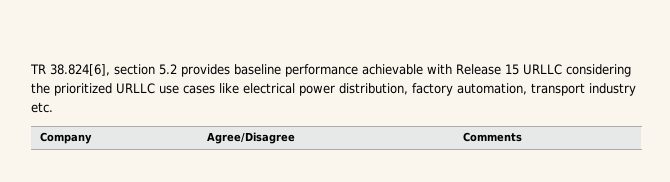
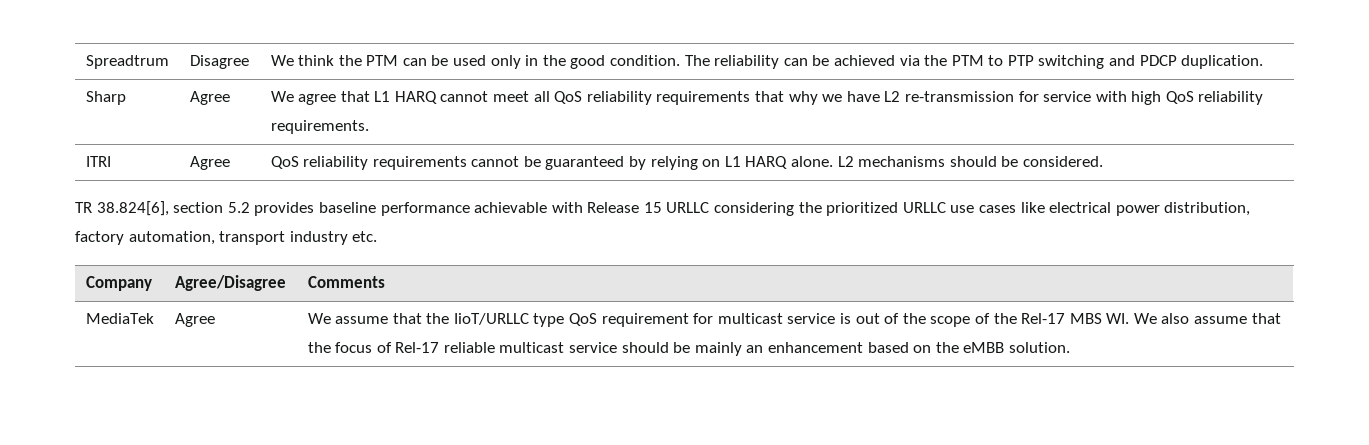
+ Spreadtrum | Disagree | We think the PTM can be used only in the good condition. The reliability can be achieved via the PTM to PTP switching and PDCP duplication.
+ Sharp | Agree | We agree that L1 HARQ cannot meet all QoS reliability requirements that why we have L2 re-transmission for service with high QoS reliability requirements.
+ ITRI | Agree | QoS reliability requirements cannot be guaranteed by relying on L1 HARQ alone. L2 mechanisms should be considered.
+ MediaTek | Agree | We assume that the IioT/URLLC type QoS requirement for multicast service is out of the scope of the Rel-17 MBS WI. We also assume that the focus of Rel-17 reliable multicast service should be mainly an enhancement based on the eMBB solution.

